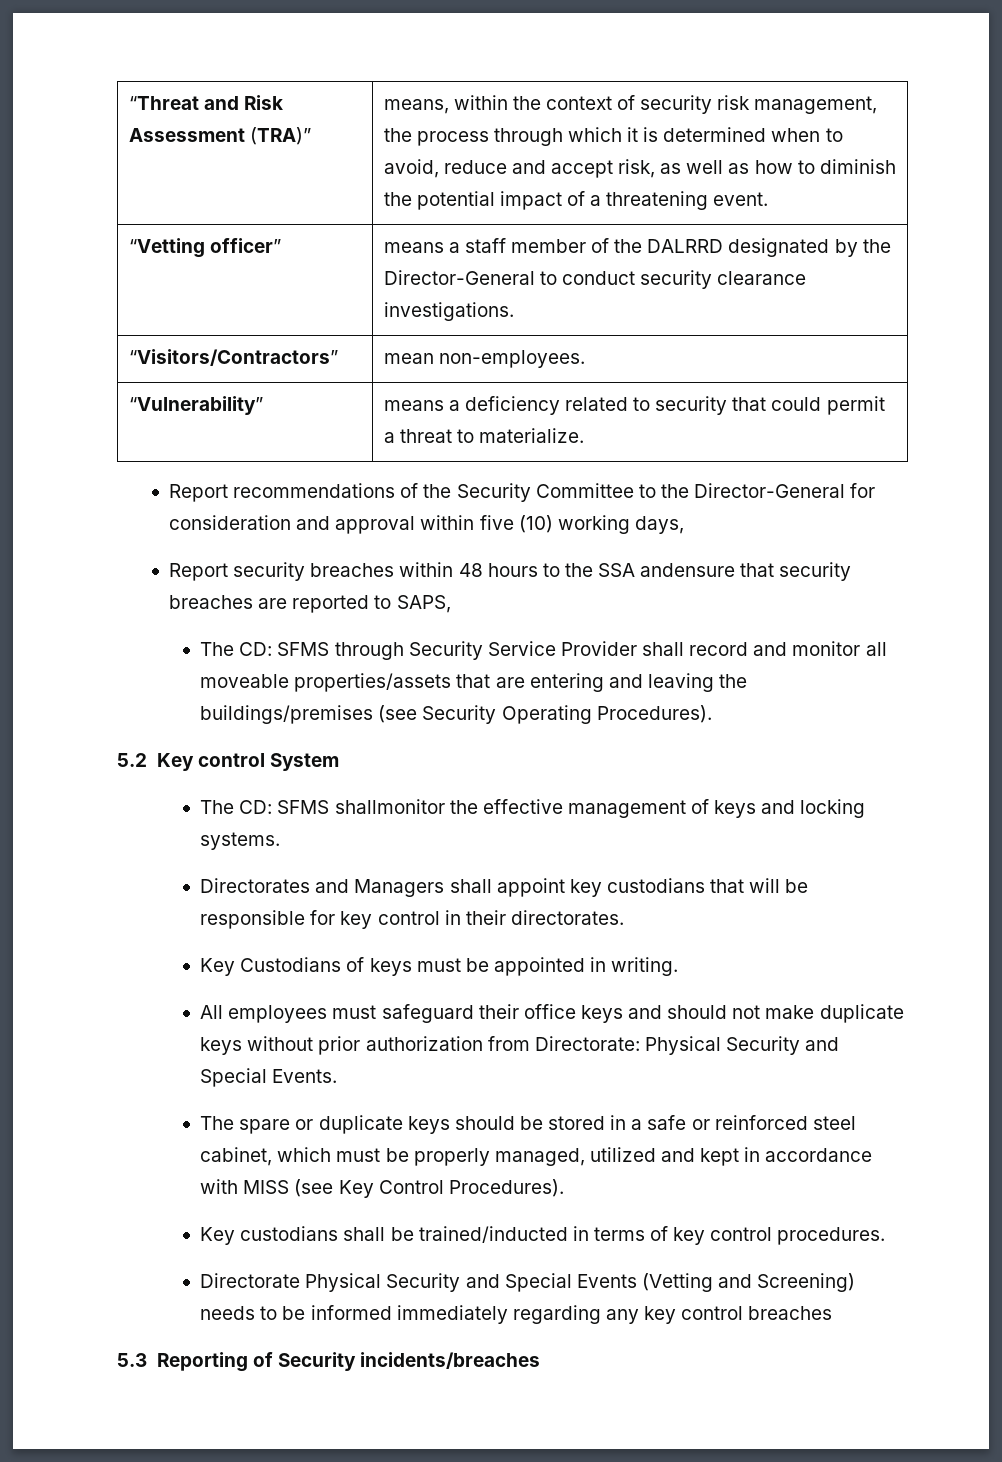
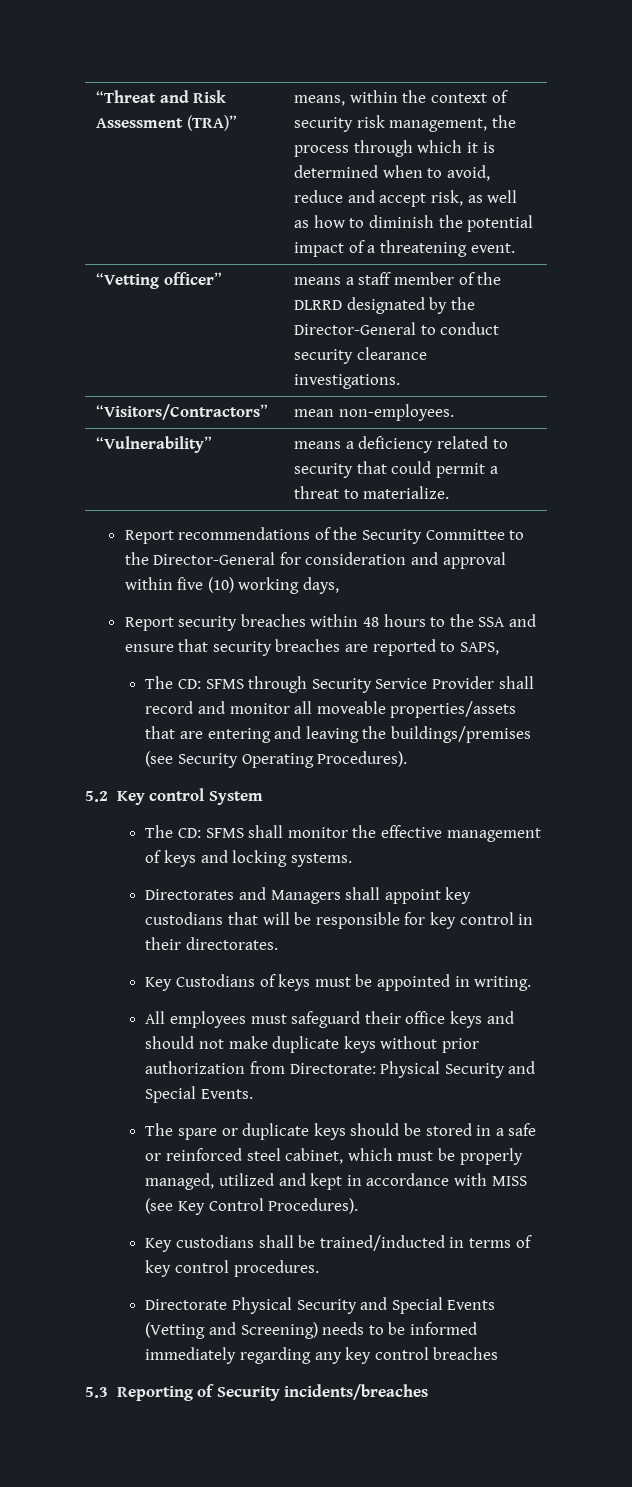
- “Vetting officer” | means a staff member of the DALRRD designated by the Director-General to conduct security clearance investigations.
+ “Vetting officer” | means a staff member of the DLRRD designated by the Director-General to conduct security clearance investigations.
- Report security breaches within 48 hours to the SSA andensure that security breaches are reported to SAPS,
+ Report security breaches within 48 hours to the SSA and ensure that security breaches are reported to SAPS,
- The CD: SFMS shallmonitor the effective management of keys and locking systems.
+ The CD: SFMS shall monitor the effective management of keys and locking systems.

